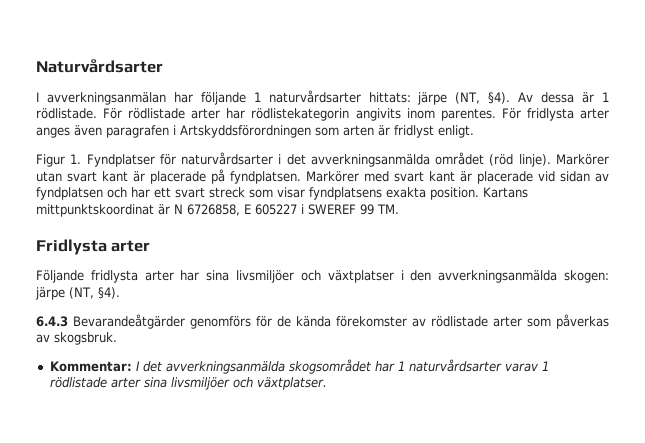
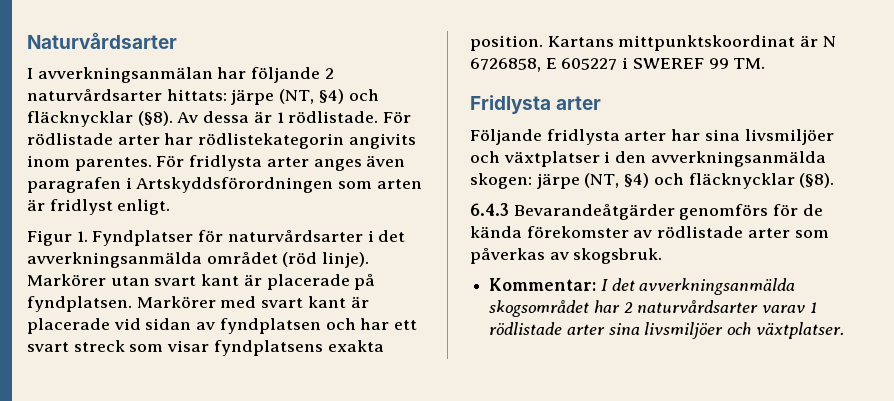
- I avverkningsanmälan har följande 1 naturvårdsarter hittats: järpe (NT, §4).
+ I avverkningsanmälan har följande 2 naturvårdsarter hittats: järpe (NT, §4) och fläcknycklar (§8).
- Följande fridlysta arter har sina livsmiljöer och växtplatser i den avverkningsanmälda skogen: järpe (NT, §4).
+ Följande fridlysta arter har sina livsmiljöer och växtplatser i den avverkningsanmälda skogen: järpe (NT, §4) och fläcknycklar (§8).
- Kommentar: I det avverkningsanmälda skogsområdet har 1 naturvårdsarter varav 1 rödlistade arter sina livsmiljöer och växtplatser.
+ Kommentar: I det avverkningsanmälda skogsområdet har 2 naturvårdsarter varav 1 rödlistade arter sina livsmiljöer och växtplatser.

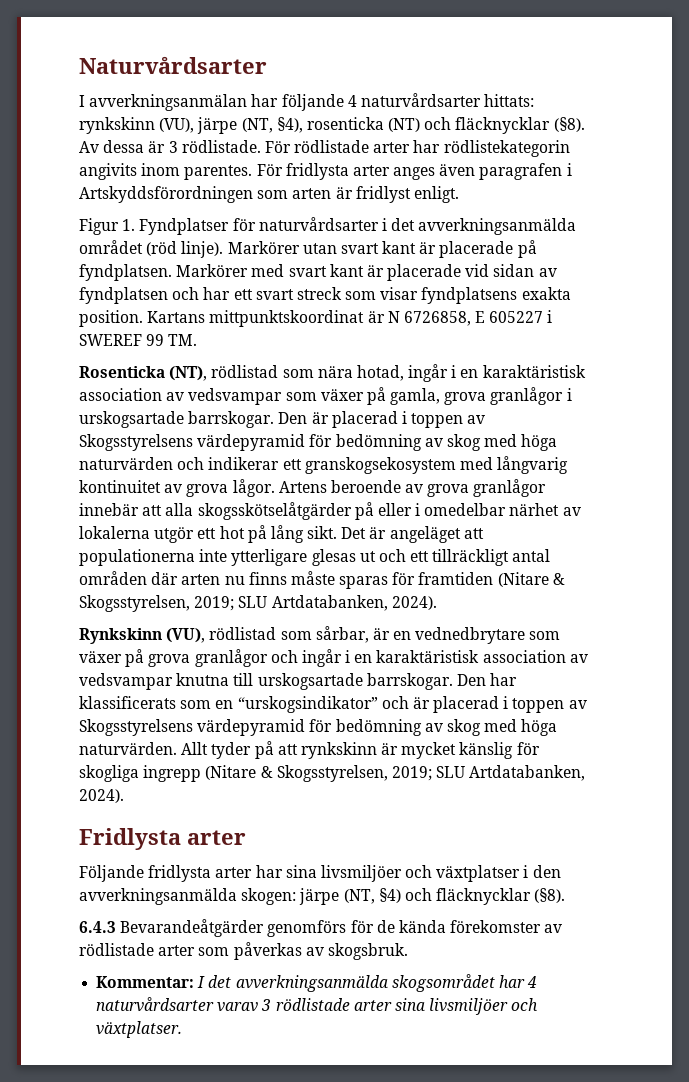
- I avverkningsanmälan har följande 2 naturvårdsarter hittats: järpe (NT, §4) och fläcknycklar (§8).
+ I avverkningsanmälan har följande 4 naturvårdsarter hittats: rynkskinn (VU), järpe (NT, §4), rosenticka (NT) och fläcknycklar (§8).
- Av dessa är 1 rödlistade.
+ Av dessa är 3 rödlistade.
+ Rosenticka (NT), rödlistad som nära hotad, ingår i en karaktäristisk association av vedsvampar som växer på gamla, grova granlågor i urskogsartade barrskogar. Den är placerad i toppen av Skogsstyrelsens värdepyramid för bedömning av skog med höga naturvärden och indikerar ett granskogsekosystem med långvarig kontinuitet av grova lågor. Artens beroende av grova granlågor innebär att alla skogsskötselåtgärder på eller i omedelbar närhet av lokalerna utgör ett hot på lång sikt. Det är angeläget att populationerna inte ytterligare glesas ut och ett tillräckligt antal områden där arten nu finns måste sparas för framtiden (Nitare & Skogsstyrelsen, 2019; SLU Artdatabanken, 2024).
+ Rynkskinn (VU), rödlistad som sårbar, är en vednedbrytare som växer på grova granlågor och ingår i en karaktäristisk association av vedsvampar knutna till urskogsartade barrskogar. Den har klassificerats som en “urskogsindikator” och är placerad i toppen av Skogsstyrelsens värdepyramid för bedömning av skog med höga naturvärden. Allt tyder på att rynkskinn är mycket känslig för skogliga ingrepp (Nitare & Skogsstyrelsen, 2019; SLU Artdatabanken, 2024).
- Kommentar: I det avverkningsanmälda skogsområdet har 2 naturvårdsarter varav 1 rödlistade arter sina livsmiljöer och växtplatser.
+ Kommentar: I det avverkningsanmälda skogsområdet har 4 naturvårdsarter varav 3 rödlistade arter sina livsmiljöer och växtplatser.

